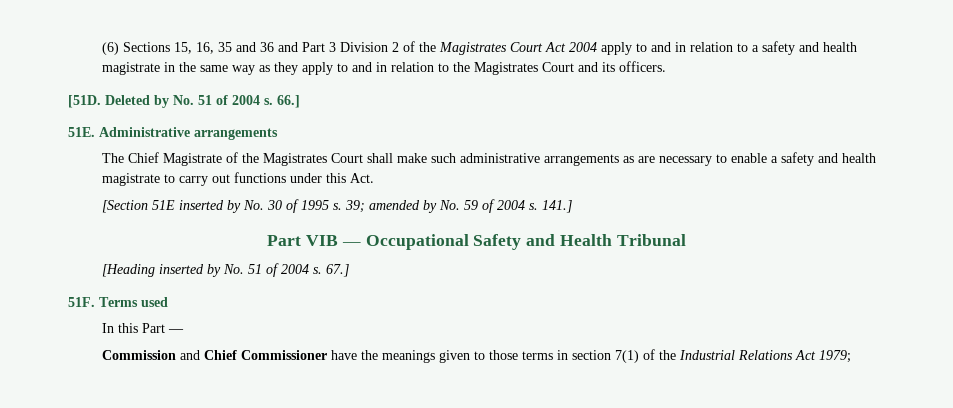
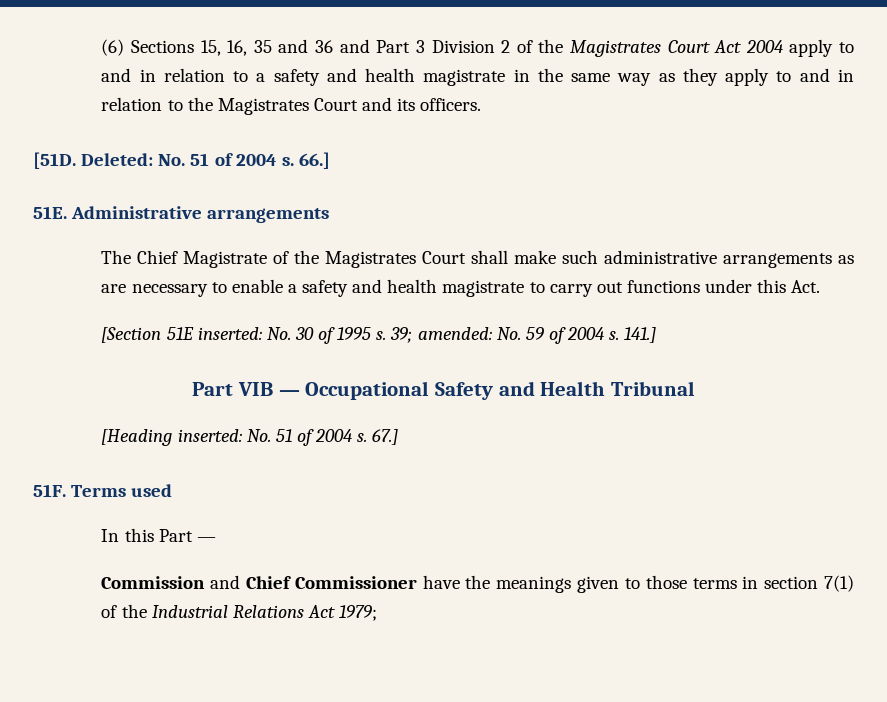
- Deleted by No. 51 of 2004 s.
+ Deleted: No. 51 of 2004 s.
- [Section 51E inserted by No. 30 of 1995 s.
+ [Section 51E inserted: No. 30 of 1995 s.
- 39; amended by No. 59 of 2004 s.
+ 39; amended: No. 59 of 2004 s.
- [Heading inserted by No. 51 of 2004 s.
+ [Heading inserted: No. 51 of 2004 s.

